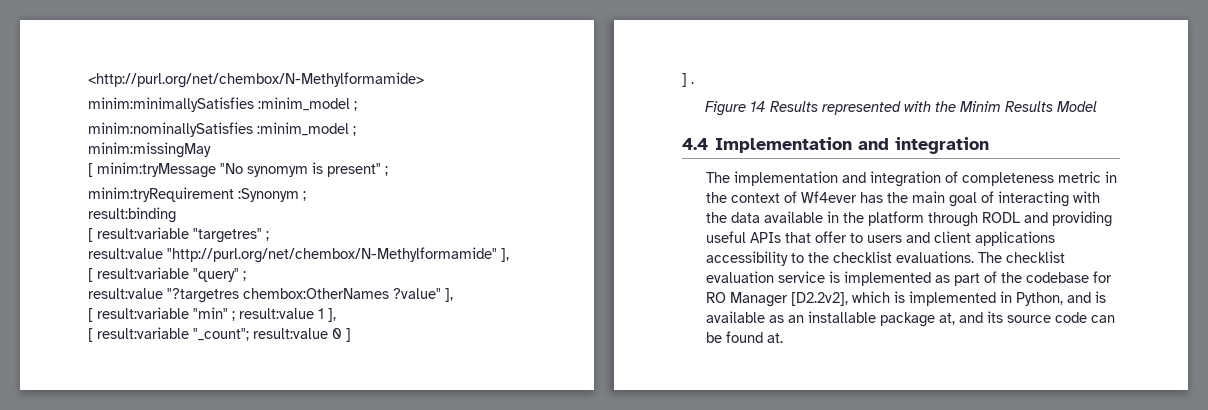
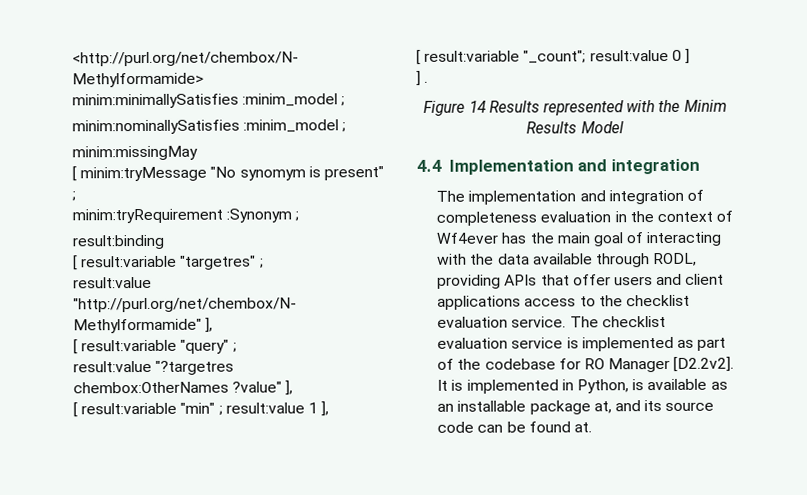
- The implementation and integration of completeness metric in the context of Wf4ever has the main goal of interacting with the data available in the platform through RODL and providing useful APIs that offer to users and client applications accessibility to the checklist evaluations.
+ The implementation and integration of completeness evaluation in the context of Wf4ever has the main goal of interacting with the data available through RODL, providing APIs that offer users and client applications access to the checklist evaluation service.
- The checklist evaluation service is implemented as part of the codebase for RO Manager [D2.2v2], which is implemented in Python, and is available as an installable package at, and its source code can be found at.
+ The checklist evaluation service is implemented as part of the codebase for RO Manager [D2.2v2]. It is implemented in Python, is available as an installable package at, and its source code can be found at.

